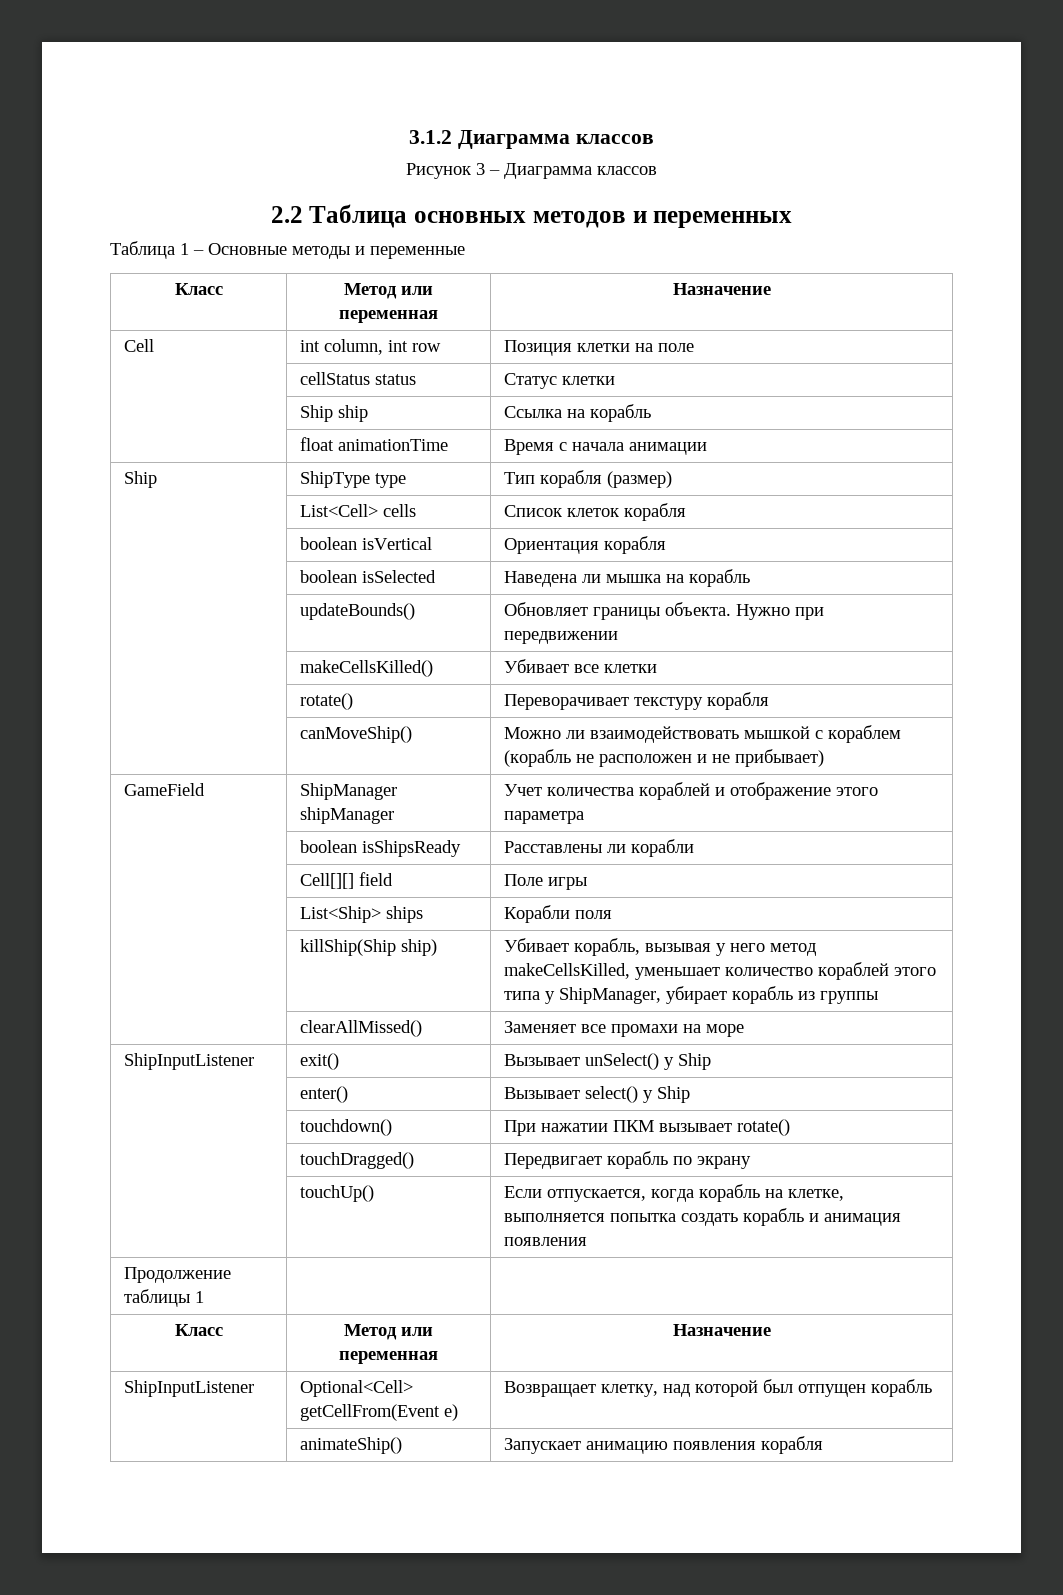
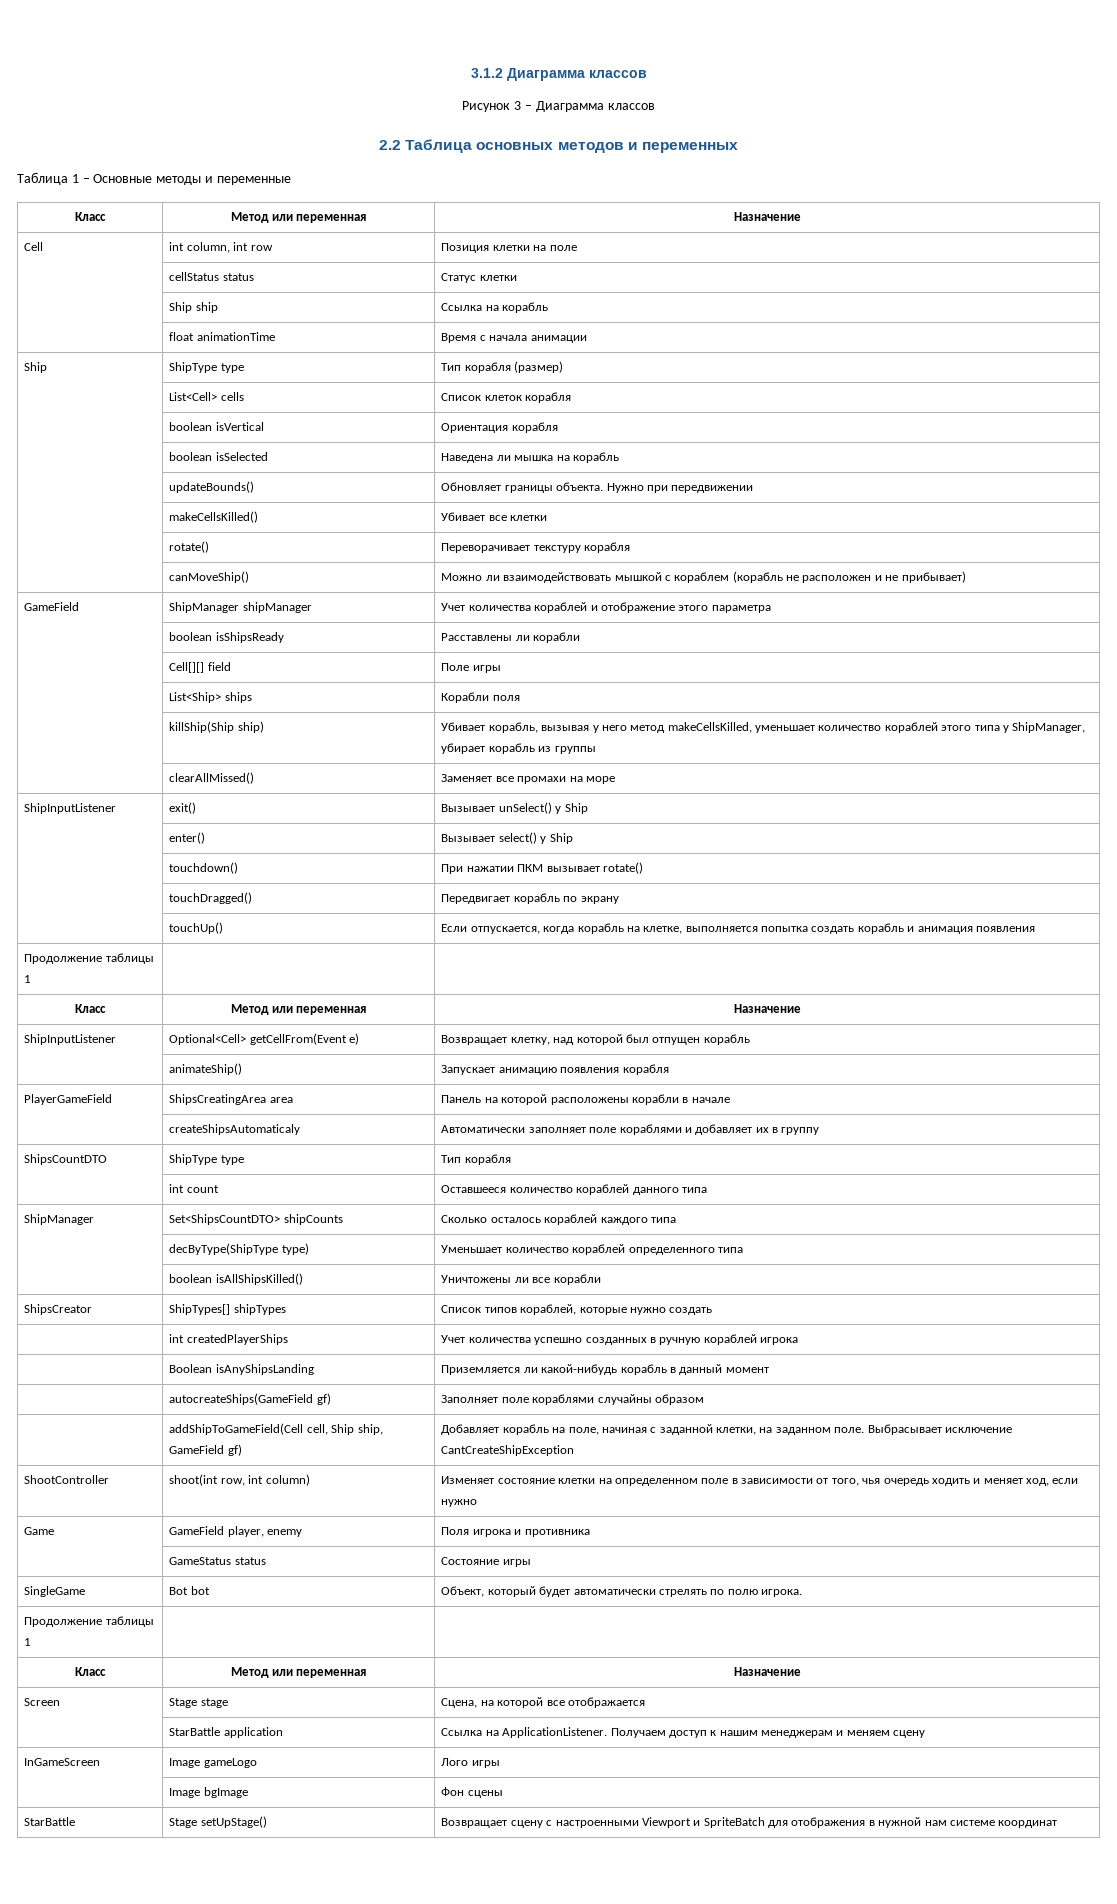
+ PlayerGameField | ShipsCreatingArea area | Панель на которой расположены корабли в начале
+ | createShipsAutomaticaly | Автоматически заполняет поле кораблями и добавляет их в группу
+ ShipsCountDTO | ShipType type | Тип корабля
+ | int count | Оставшееся количество кораблей данного типа
+ ShipManager | Set<ShipsCountDTO> shipCounts | Сколько осталось кораблей каждого типа
+ | decByType(ShipType type) | Уменьшает количество кораблей определенного типа
+ | boolean isAllShipsKilled() | Уничтожены ли все корабли
+ ShipsCreator | ShipTypes[] shipTypes | Список типов кораблей, которые нужно создать
+ | int createdPlayerShips | Учет количества успешно созданных в ручную кораблей игрока
+ | Boolean isAnyShipsLanding | Приземляется ли какой-нибудь корабль в данный момент
+ | autocreateShips(GameField gf) | Заполняет поле кораблями случайны образом
+ | addShipToGameField(Cell cell, Ship ship, GameField gf) | Добавляет корабль на поле, начиная с заданной клетки, на заданном поле. Выбрасывает исключение CantCreateShipException
+ ShootController | shoot(int row, int column) | Изменяет состояние клетки на определенном поле в зависимости от того, чья очередь ходить и меняет ход, если нужно
+ Game | GameField player, enemy | Поля игрока и противника
+ | GameStatus status | Состояние игры
+ SingleGame | Bot bot | Объект, который будет автоматически стрелять по полю игрока.
+ Продолжение таблицы 1 | |
+ Класс | Метод или переменная | Назначение
+ Screen | Stage stage | Сцена, на которой все отображается
+ | StarBattle application | Ссылка на ApplicationListener. Получаем доступ к нашим менеджерам и меняем сцену
+ InGameScreen | Image gameLogo | Лого игры
+ | Image bgImage | Фон сцены
+ StarBattle | Stage setUpStage() | Возвращает сцену с настроенными Viewport и SpriteBatch для отображения в нужной нам системе координат

